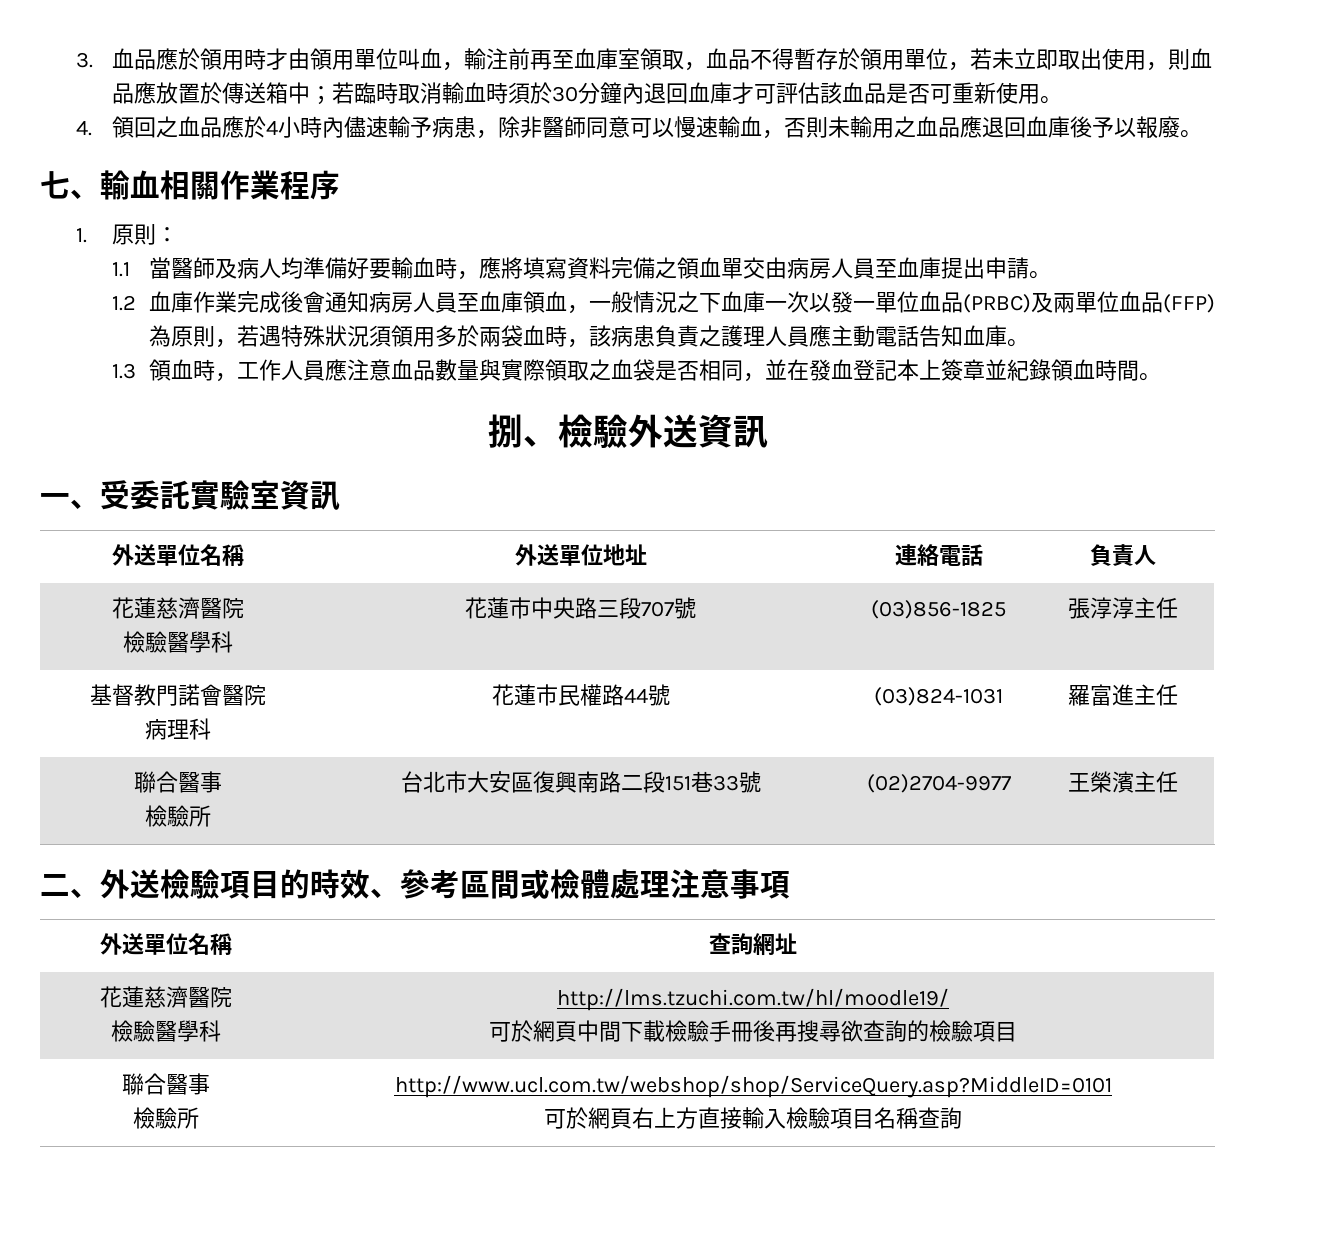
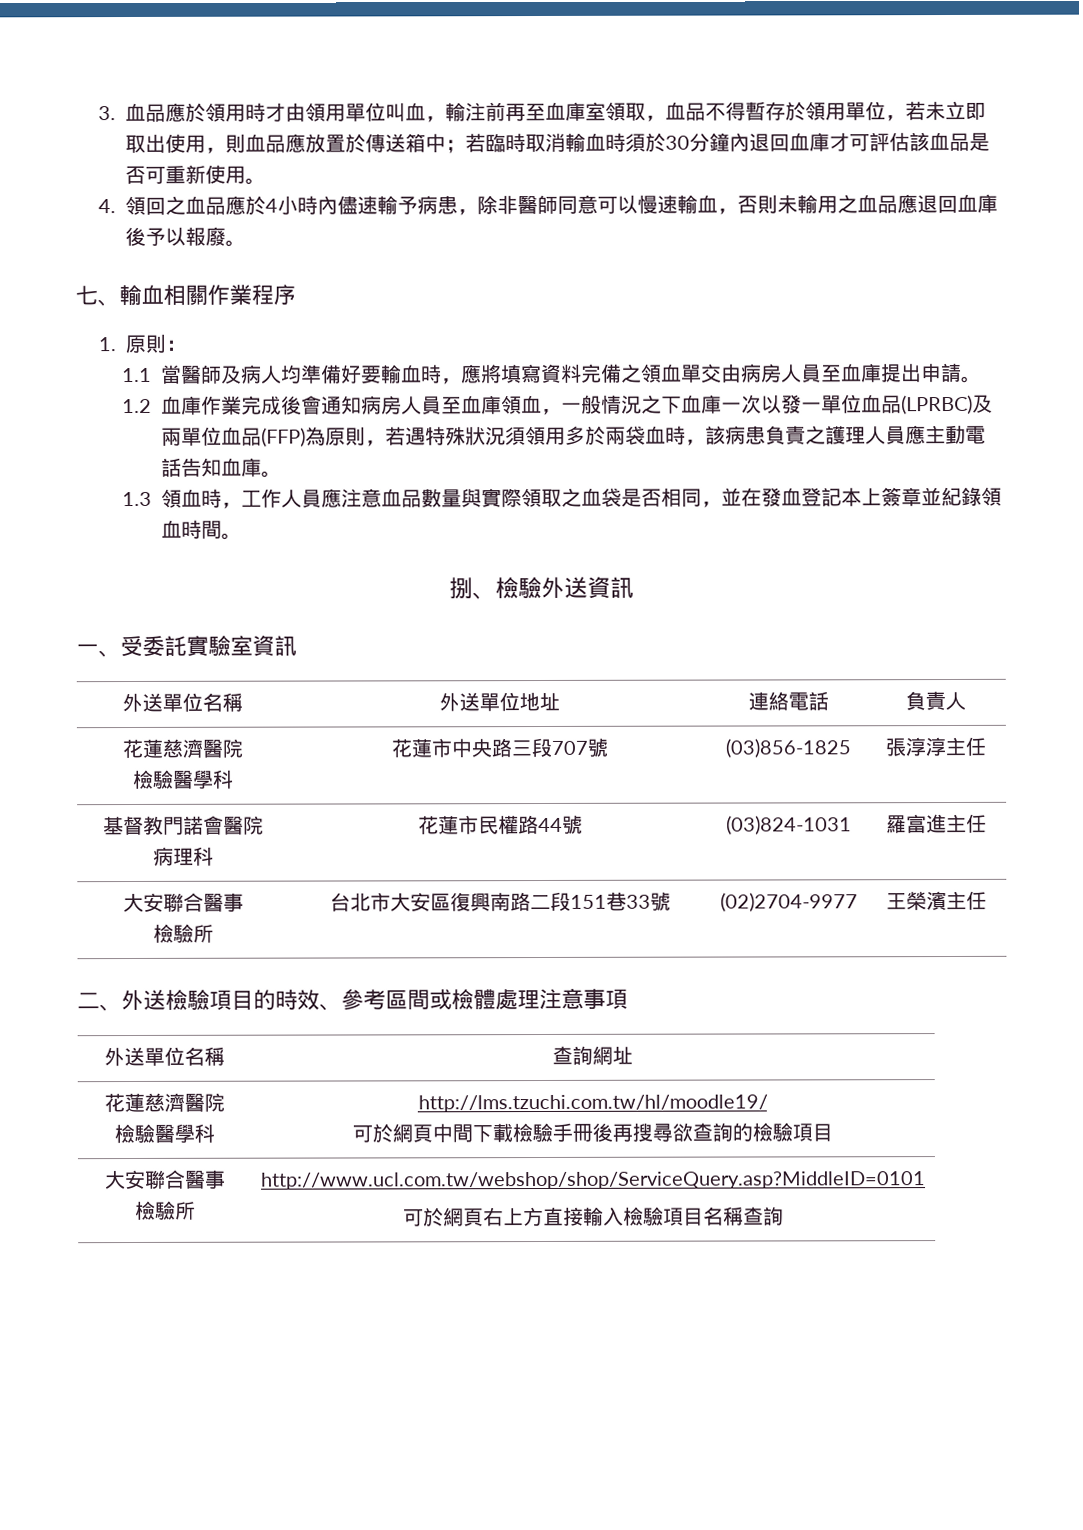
- 1.2血庫作業完成後會通知病房人員至血庫領血，一般情況之下血庫一次以發一單位血品(PRBC)及兩單位血品(FFP)為原則，若遇特殊狀況須領用多於兩袋血時，該病患負責之護理人員應主動電話告知血庫。
+ 1.2血庫作業完成後會通知病房人員至血庫領血，一般情況之下血庫一次以發一單位血品(LPRBC)及兩單位血品(FFP)為原則，若遇特殊狀況須領用多於兩袋血時，該病患負責之護理人員應主動電話告知血庫。
  基督教門諾會醫院
  病理科 | 花蓮市民權路44號 | (03)824-1031 | 羅富進主任
- 聯合醫事
+ 大安聯合醫事
  外送單位名稱 | 查詢網址
  花蓮慈濟醫院
  檢驗醫學科 | http://lms.tzuchi.com.tw/hl/moodle19/
  可於網頁中間下載檢驗手冊後再搜尋欲查詢的檢驗項目
- 聯合醫事
+ 大安聯合醫事

